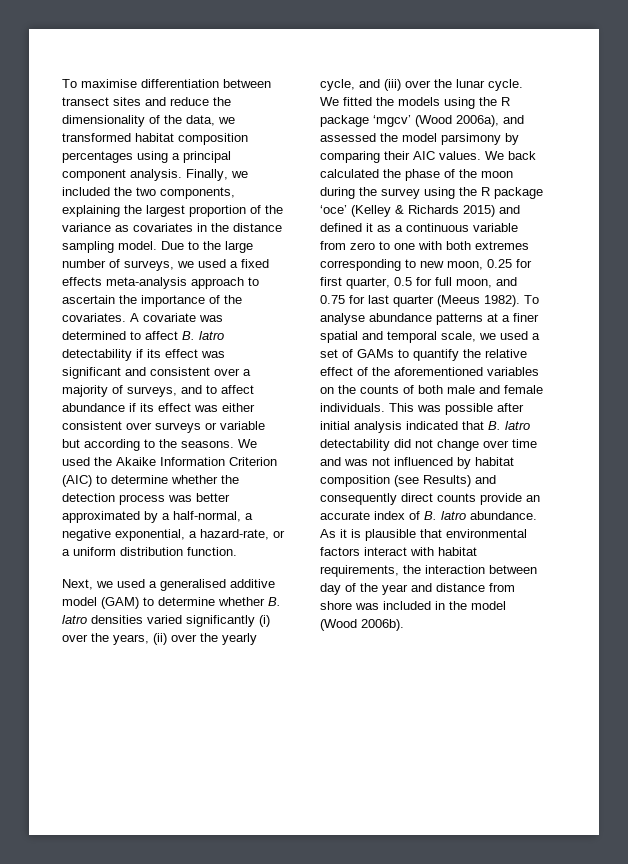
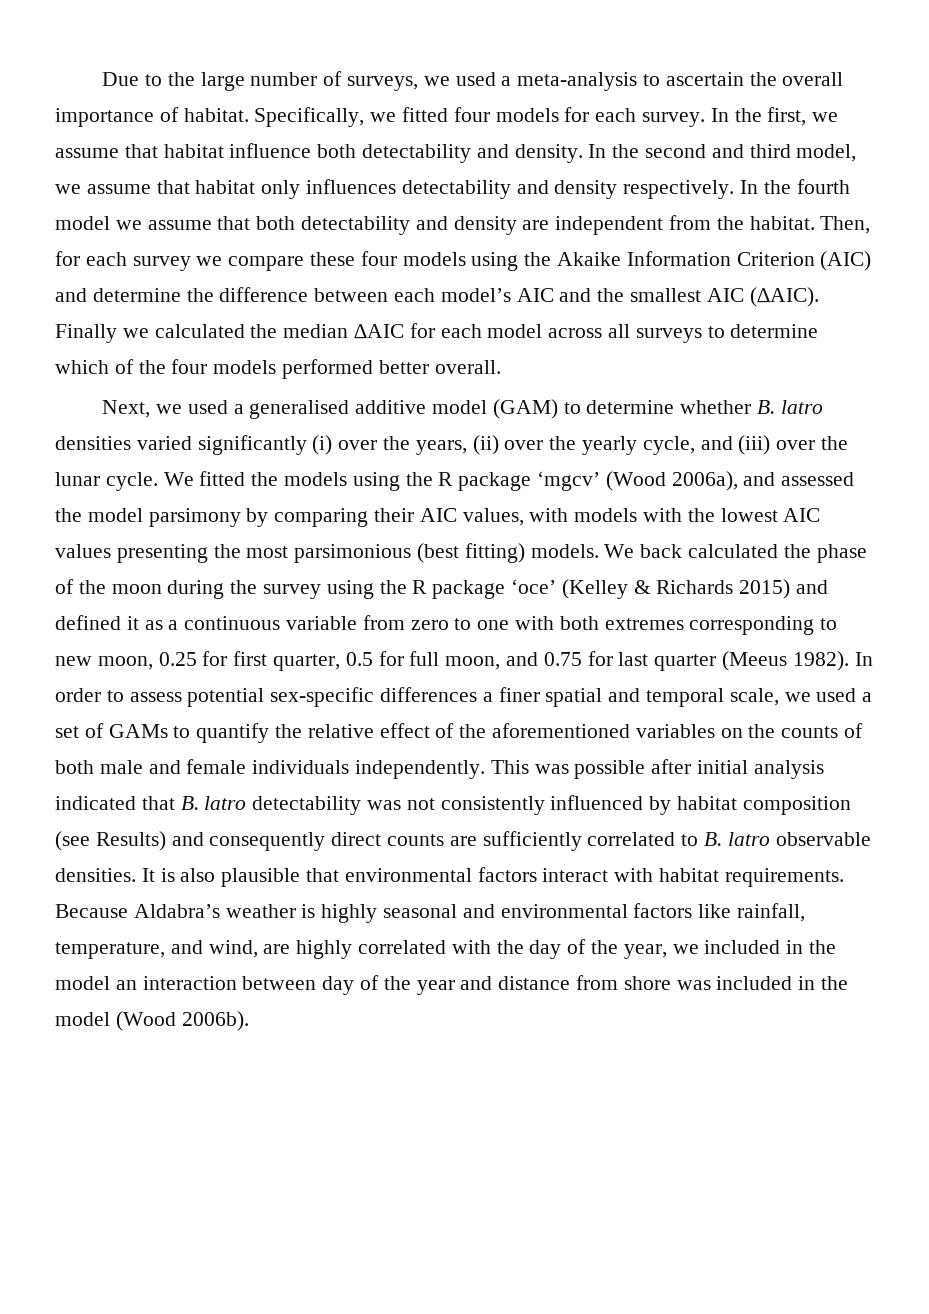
- To maximise differentiation between transect sites and reduce the dimensionality of the data, we transformed habitat composition percentages using a principal component analysis. Finally, we included the two components, explaining the largest proportion of the variance as covariates in the distance sampling model. Due to the large number of surveys, we used a fixed effects meta-analysis approach to ascertain the importance of the covariates. A covariate was determined to affect B. latro detectability if its effect was significant and consistent over a majority of surveys, and to affect abundance if its effect was either consistent over surveys or variable but according to the seasons. We used the Akaike Information Criterion (AIC) to determine whether the detection process was better approximated by a half-normal, a negative exponential, a hazard-rate, or a uniform distribution function.
+ Due to the large number of surveys, we used a meta-analysis to ascertain the overall importance of habitat. Specifically, we fitted four models for each survey. In the first, we assume that habitat influence both detectability and density. In the second and third model, we assume that habitat only influences detectability and density respectively. In the fourth model we assume that both detectability and density are independent from the habitat. Then, for each survey we compare these four models using the Akaike Information Criterion (AIC) and determine the difference between each model’s AIC and the smallest AIC (∆AIC). Finally we calculated the median ∆AIC for each model across all surveys to determine which of the four models performed better overall.
- We fitted the models using the R package ‘mgcv’ (Wood 2006a), and assessed the model parsimony by comparing their AIC values.
+ We fitted the models using the R package ‘mgcv’ (Wood 2006a), and assessed the model parsimony by comparing their AIC values, with models with the lowest AIC values presenting the most parsimonious (best fitting) models.
- To analyse abundance patterns at a finer spatial and temporal scale, we used a set of GAMs to quantify the relative effect of the aforementioned variables on the counts of both male and female individuals.
+ In order to assess potential sex-specific differences a finer spatial and temporal scale, we used a set of GAMs to quantify the relative effect of the aforementioned variables on the counts of both male and female individuals independently.
- This was possible after initial analysis indicated that B. latro detectability did not change over time and was not influenced by habitat composition (see Results) and consequently direct counts provide an accurate index of B. latro abundance. As it is plausible that environmental factors interact with habitat requirements, the interaction between day of the year and distance from shore was included in the model (Wood 2006b).
+ This was possible after initial analysis indicated that B. latro detectability was not consistently influenced by habitat composition (see Results) and consequently direct counts are sufficiently correlated to B. latro observable densities. It is also plausible that environmental factors interact with habitat requirements. Because Aldabra’s weather is highly seasonal and environmental factors like rainfall, temperature, and wind, are highly correlated with the day of the year, we included in the model an interaction between day of the year and distance from shore was included in the model (Wood 2006b).

